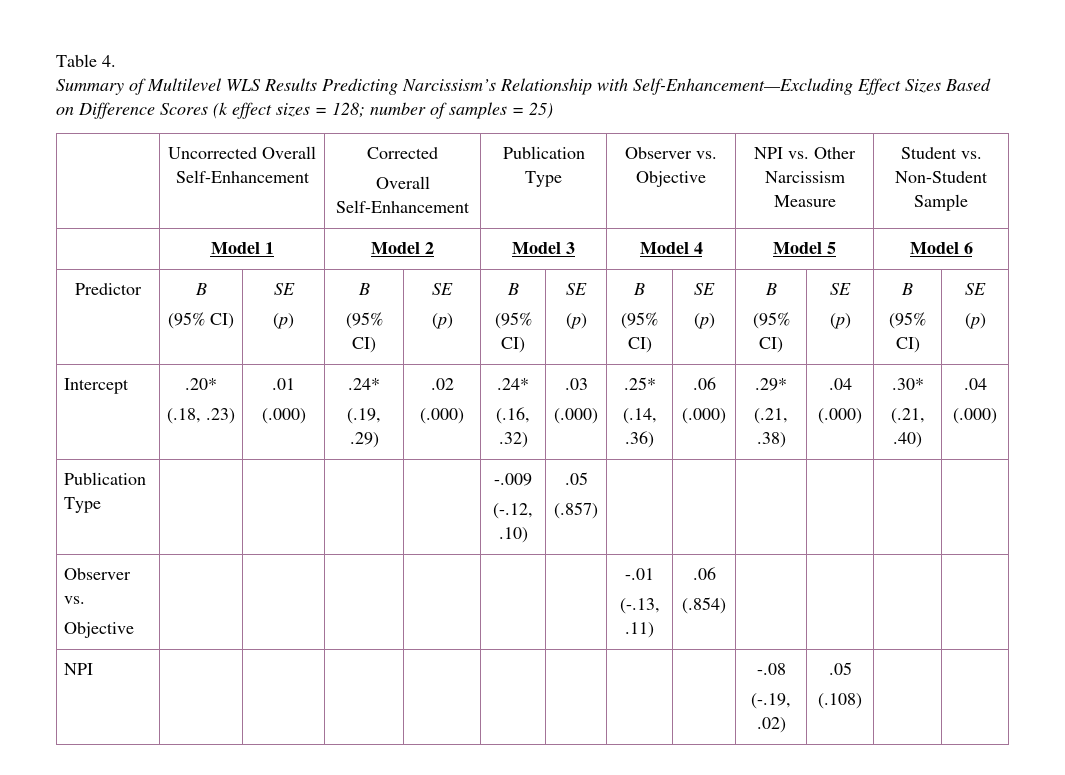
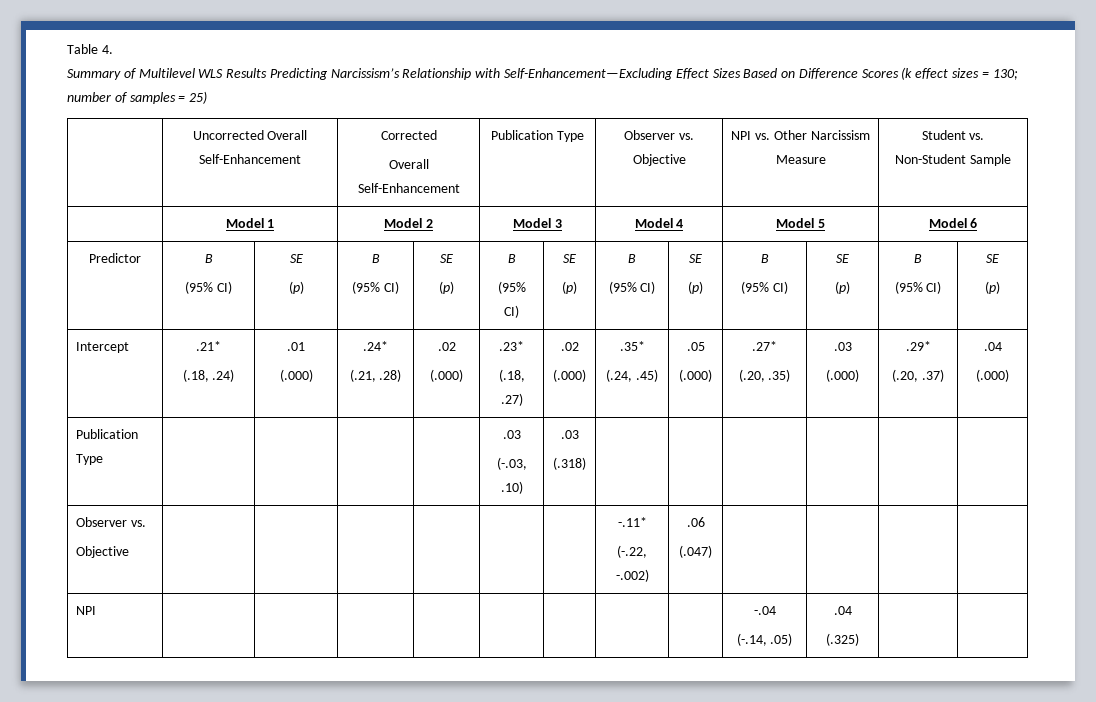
- Summary of Multilevel WLS Results Predicting Narcissism’s Relationship with Self-Enhancement—Excluding Effect Sizes Based on Difference Scores (k effect sizes = 128; number of samples = 25)
+ Summary of Multilevel WLS Results Predicting Narcissism’s Relationship with Self-Enhancement—Excluding Effect Sizes Based on Difference Scores (k effect sizes = 130; number of samples = 25)
- Intercept | .20*
- (.18, .23) | .01
+ Intercept | .21*
+ (.18, .24) | .01
  (.000) | .24*
- (.19, .29) | .02
- (.000) | .24*
- (.16, .32) | .03
- (.000) | .25*
- (.14, .36) | .06
+ (.21, .28) | .02
+ (.000) | .23*
+ (.18, .27) | .02
+ (.000) | .35*
+ (.24, .45) | .05
+ (.000) | .27*
+ (.20, .35) | .03
  (.000) | .29*
- (.21, .38) | .04
- (.000) | .30*
- (.21, .40) | .04
+ (.20, .37) | .04
- Publication Type | | | | | -.009
- (-.12, .10) | .05
- (.857) | | | | | |
+ Publication Type | | | | | .03
+ (-.03, .10) | .03
+ (.318) | | | | | |
  Observer vs.
- Objective | | | | | | | -.01
- (-.13, .11) | .06
- (.854) | | | |
+ Objective | | | | | | | -.11*
+ (-.22, -.002) | .06
+ (.047) | | | |
- NPI | | | | | | | | | -.08
- (-.19, .02) | .05
- (.108) | |
+ NPI | | | | | | | | | -.04
+ (-.14, .05) | .04
+ (.325) | |

